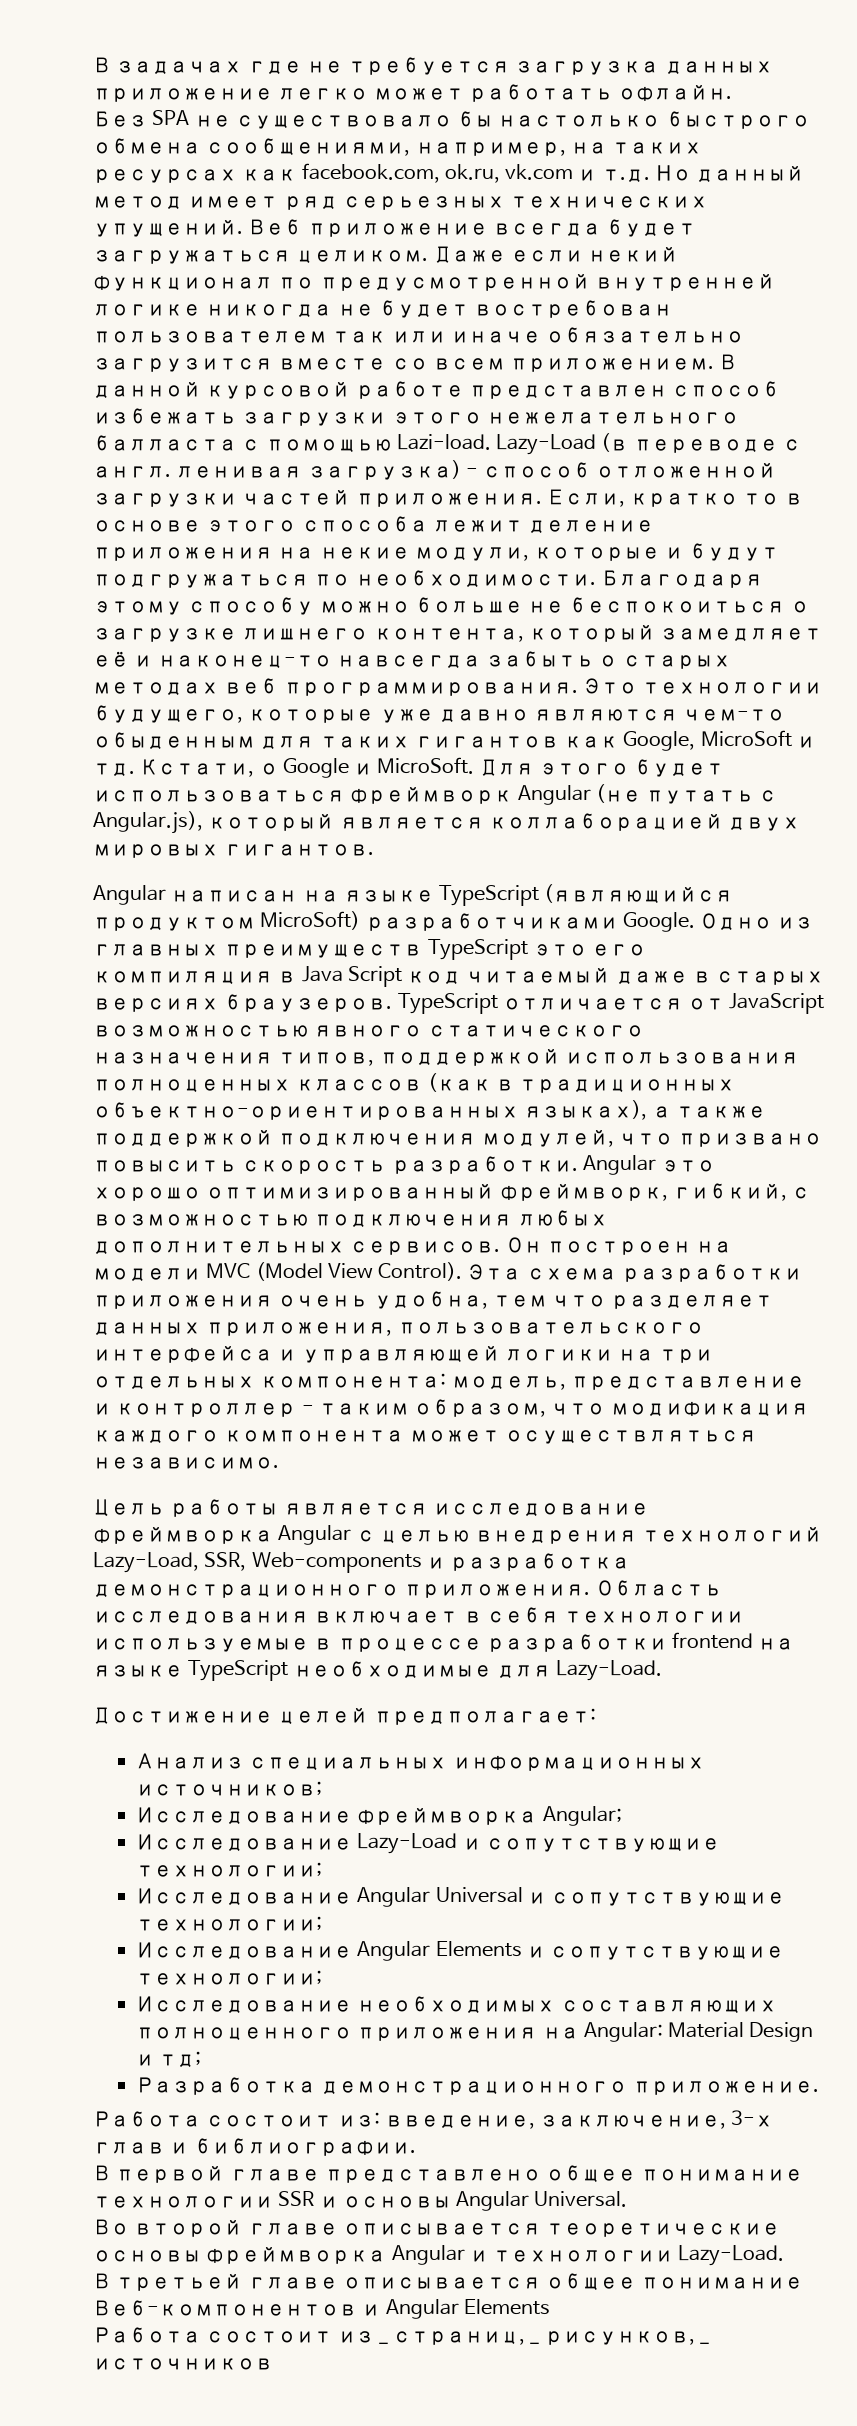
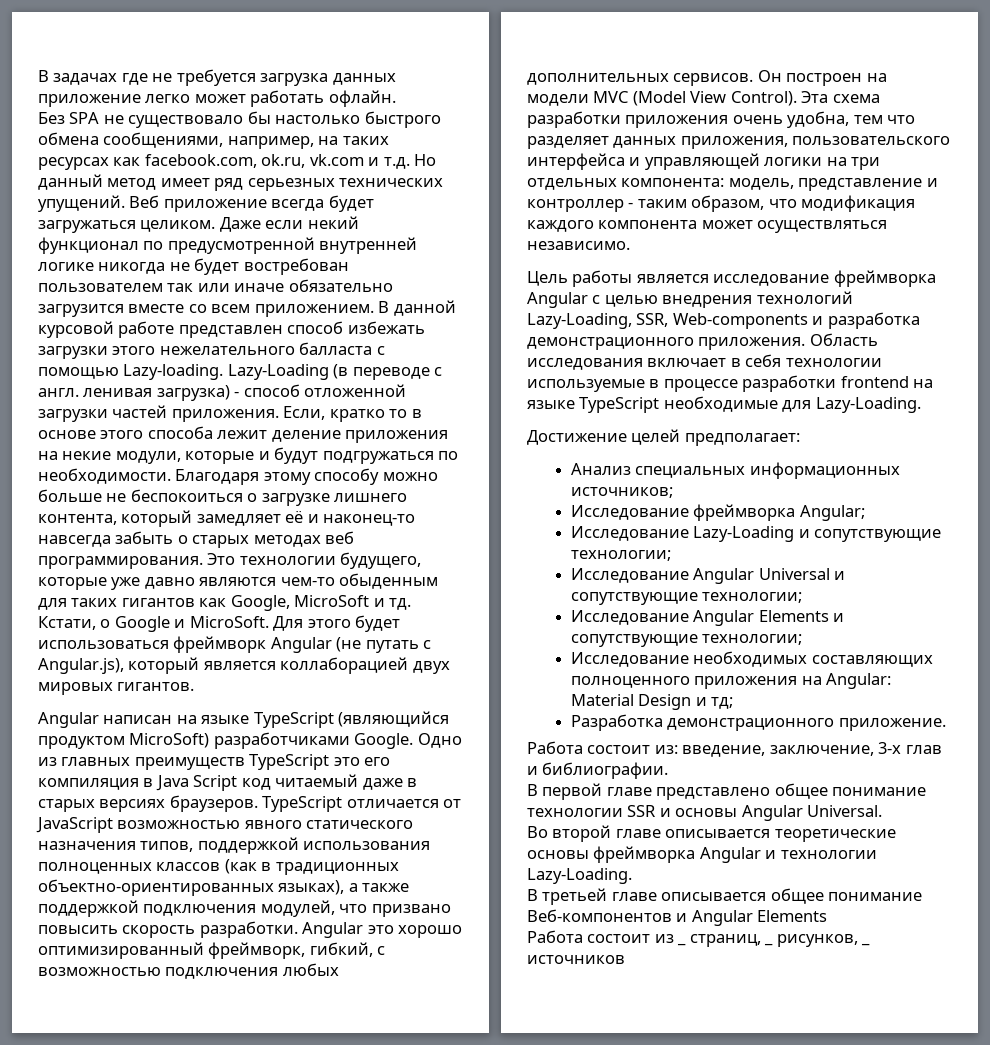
- В данной курсовой работе представлен способ избежать загрузки этого нежелательного балласта с помощью Lazi-load. Lazy-Load (в переводе с англ. ленивая загрузка) - способ отложенной загрузки частей приложения.
+ В данной курсовой работе представлен способ избежать загрузки этого нежелательного балласта с помощью Lazy-loading. Lazy-Loading (в переводе с англ. ленивая загрузка) - способ отложенной загрузки частей приложения.
- Цель работы является исследование фреймворка Angular с целью внедрения технологий Lazy-Load, SSR, Web-components и разработка демонстрационного приложения.
+ Цель работы является исследование фреймворка Angular с целью внедрения технологий Lazy-Loading, SSR, Web-components и разработка демонстрационного приложения.
- Область исследования включает в себя технологии используемые в процессе разработки frontend на языке TypeScript необходимые для Lazy-Load.
+ Область исследования включает в себя технологии используемые в процессе разработки frontend на языке TypeScript необходимые для Lazy-Loading.
- Исследование Lazy-Load и сопутствующие технологии;
+ Исследование Lazy-Loading и сопутствующие технологии;
- Во второй главе описывается теоретические основы фреймворка Angular и технологии Lazy-Load.
+ Во второй главе описывается теоретические основы фреймворка Angular и технологии Lazy-Loading.

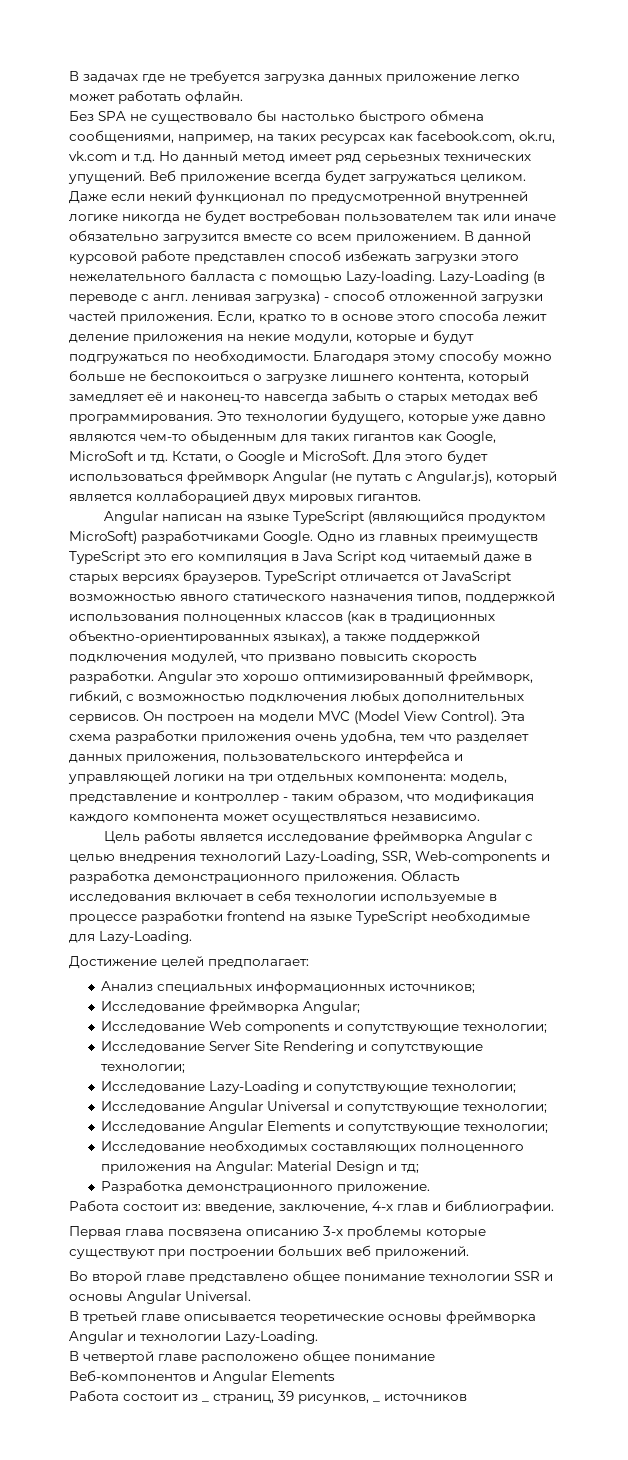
+ Исследование Web components и сопутствующие технологии;
+ Исследование Server Site Rendering и сопутствующие технологии;
- Работа состоит из: введение, заключение, 3-х глав и библиографии.
+ Работа состоит из: введение, заключение, 4-х глав и библиографии.
- В первой главе представлено общее понимание технологии SSR и основы Angular Universal.
+ Первая глава посвязена описанию 3-х проблемы которые существуют при построении больших веб приложений.
+ Во второй главе представлено общее понимание технологии SSR и основы Angular Universal.
- Во второй главе описывается теоретические основы фреймворка Angular и технологии Lazy-Loading.
+ В третьей главе описывается теоретические основы фреймворка Angular и технологии Lazy-Loading.
- В третьей главе описывается общее понимание Веб-компонентов и Angular Elements
+ В четвертой главе расположено общее понимание Веб-компонентов и Angular Elements
- Работа состоит из _ страниц, _ рисунков, _ источников
+ Работа состоит из _ страниц, 39 рисунков, _ источников

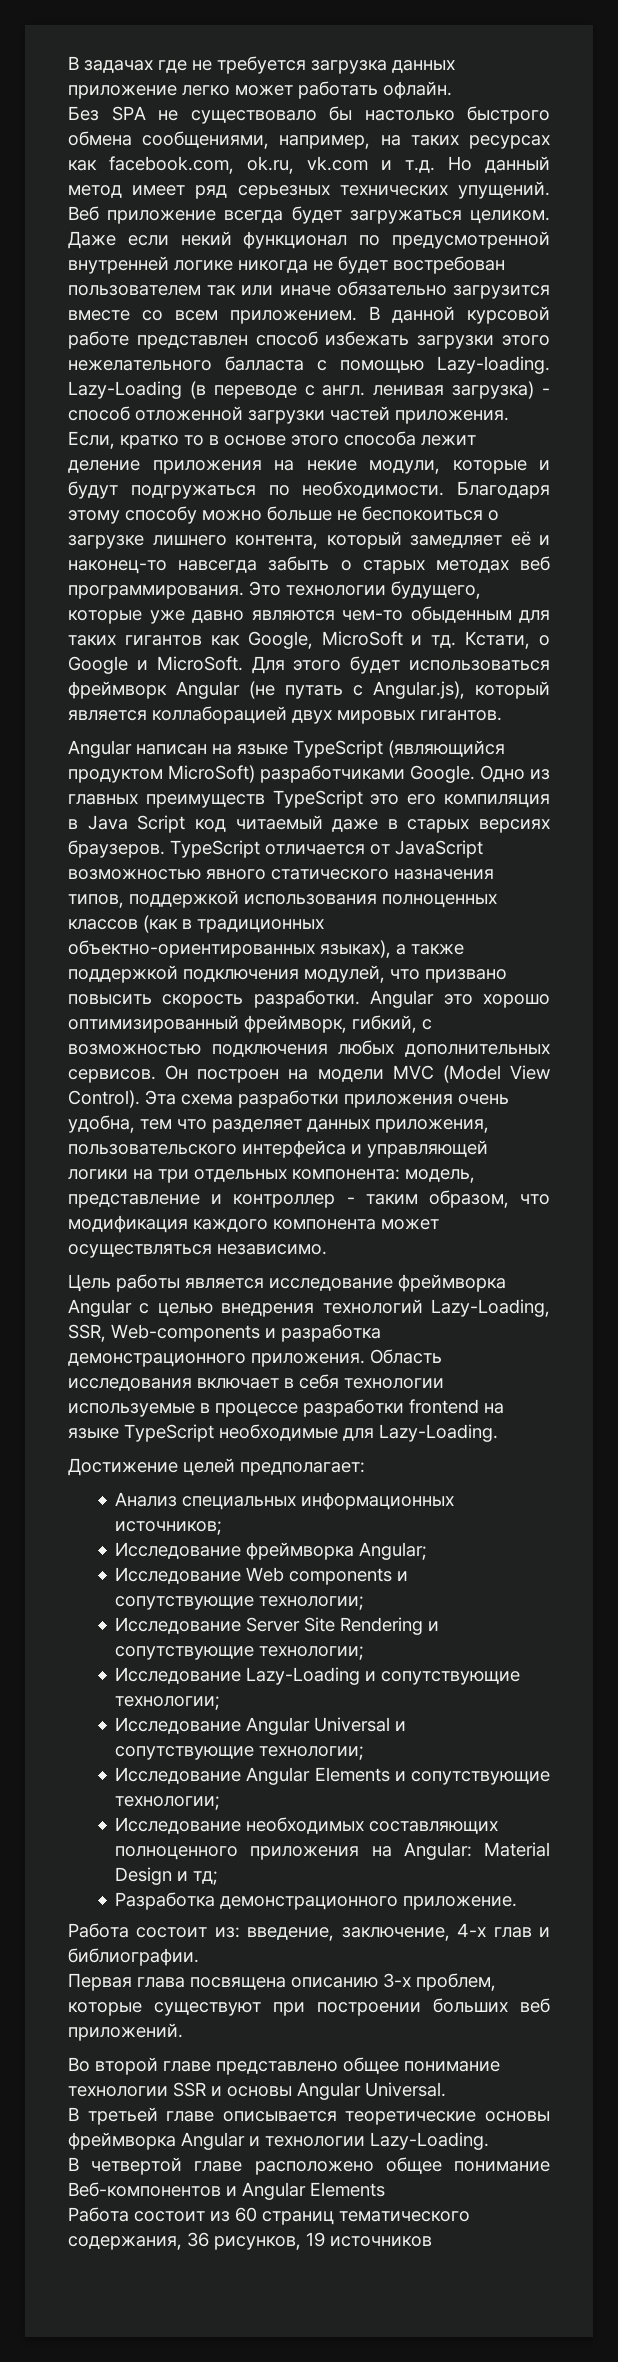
- Первая глава посвязена описанию 3-х проблемы которые существуют при построении больших веб приложений.
+ Первая глава посвящена описанию 3-х проблем, которые существуют при построении больших веб приложений.
- Работа состоит из _ страниц, 39 рисунков, _ источников
+ Работа состоит из 60 страниц тематического содержания, 36 рисунков, 19 источников

